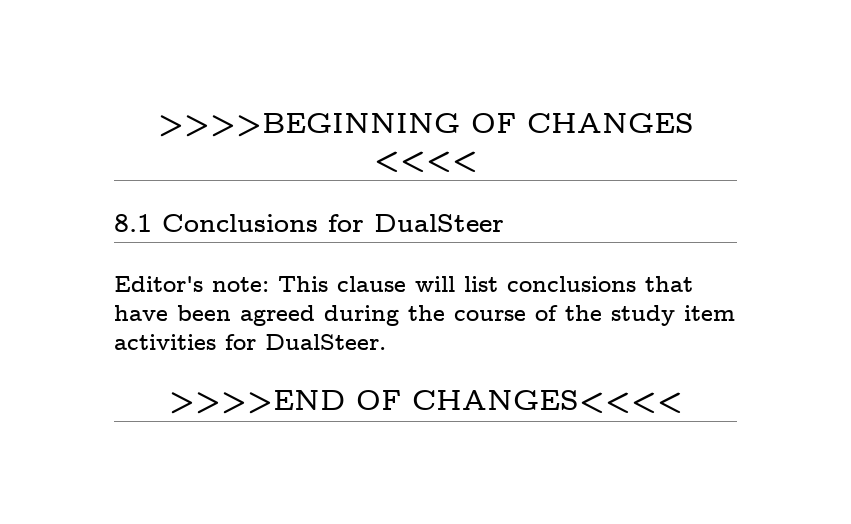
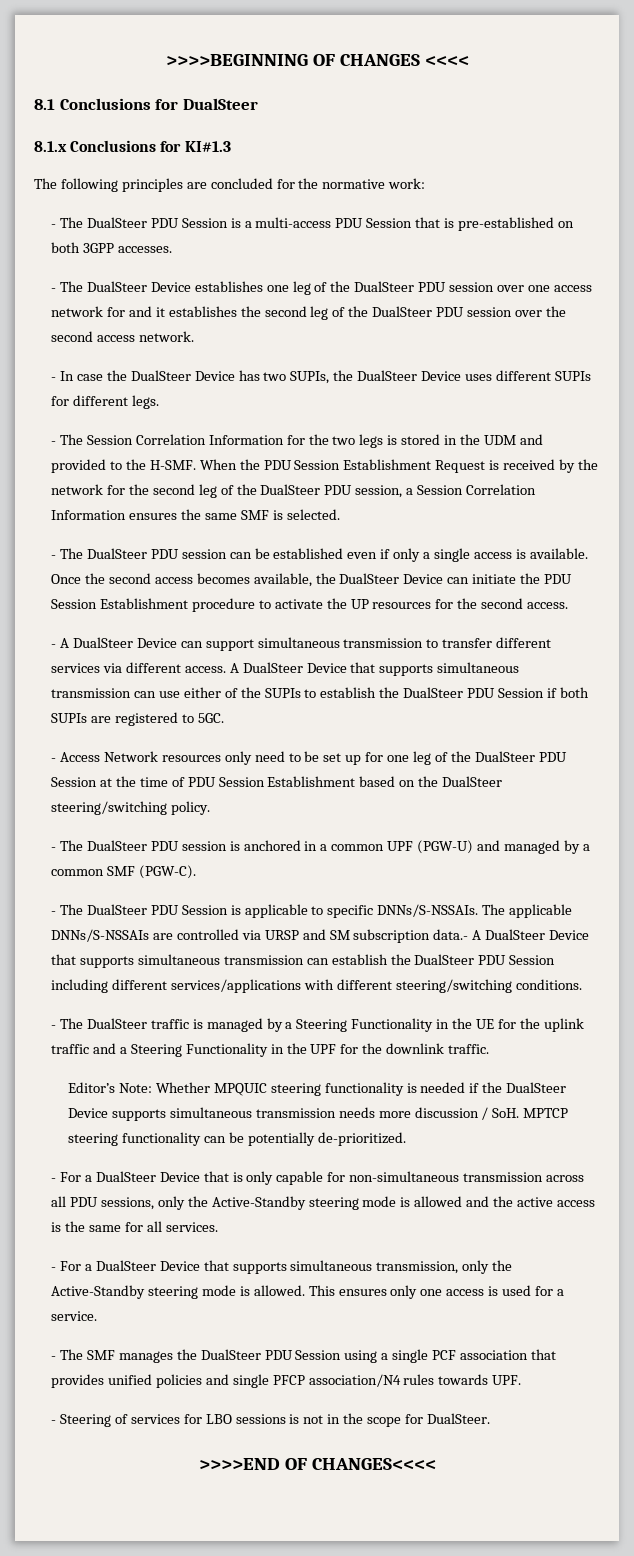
- Editor's note: This clause will list conclusions that have been agreed during the course of the study item activities for DualSteer.
+ 8.1.x Conclusions for KI#1.3
+ The following principles are concluded for the normative work:
+ - The DualSteer PDU Session is a multi-access PDU Session that is pre-established on both 3GPP accesses.
+ - The DualSteer Device establishes one leg of the DualSteer PDU session over one access network for and it establishes the second leg of the DualSteer PDU session over the second access network.
+ - In case the DualSteer Device has two SUPIs, the DualSteer Device uses different SUPIs for different legs.
+ - The Session Correlation Information for the two legs is stored in the UDM and provided to the H-SMF. When the PDU Session Establishment Request is received by the network for the second leg of the DualSteer PDU session, a Session Correlation Information ensures the same SMF is selected.
+ - The DualSteer PDU session can be established even if only a single access is available. Once the second access becomes available, the DualSteer Device can initiate the PDU Session Establishment procedure to activate the UP resources for the second access.
+ - A DualSteer Device can support simultaneous transmission to transfer different services via different access. A DualSteer Device that supports simultaneous transmission can use either of the SUPIs to establish the DualSteer PDU Session if both SUPIs are registered to 5GC.
+ - Access Network resources only need to be set up for one leg of the DualSteer PDU Session at the time of PDU Session Establishment based on the DualSteer steering/switching policy.
+ - The DualSteer PDU session is anchored in a common UPF (PGW-U) and managed by a common SMF (PGW-C).
+ - The DualSteer PDU Session is applicable to specific DNNs/S-NSSAIs. The applicable DNNs/S-NSSAIs are controlled via URSP and SM subscription data.- A DualSteer Device that supports simultaneous transmission can establish the DualSteer PDU Session including different services/applications with different steering/switching conditions.
+ - The DualSteer traffic is managed by a Steering Functionality in the UE for the uplink traffic and a Steering Functionality in the UPF for the downlink traffic.
+ Editor’s Note: Whether MPQUIC steering functionality is needed if the DualSteer Device supports simultaneous transmission needs more discussion / SoH. MPTCP steering functionality can be potentially de-prioritized.
+ - For a DualSteer Device that is only capable for non-simultaneous transmission across all PDU sessions, only the Active-Standby steering mode is allowed and the active access is the same for all services.
+ - For a DualSteer Device that supports simultaneous transmission, only the Active-Standby steering mode is allowed. This ensures only one access is used for a service.
+ - The SMF manages the DualSteer PDU Session using a single PCF association that provides unified policies and single PFCP association/N4 rules towards UPF.
+ - Steering of services for LBO sessions is not in the scope for DualSteer.

